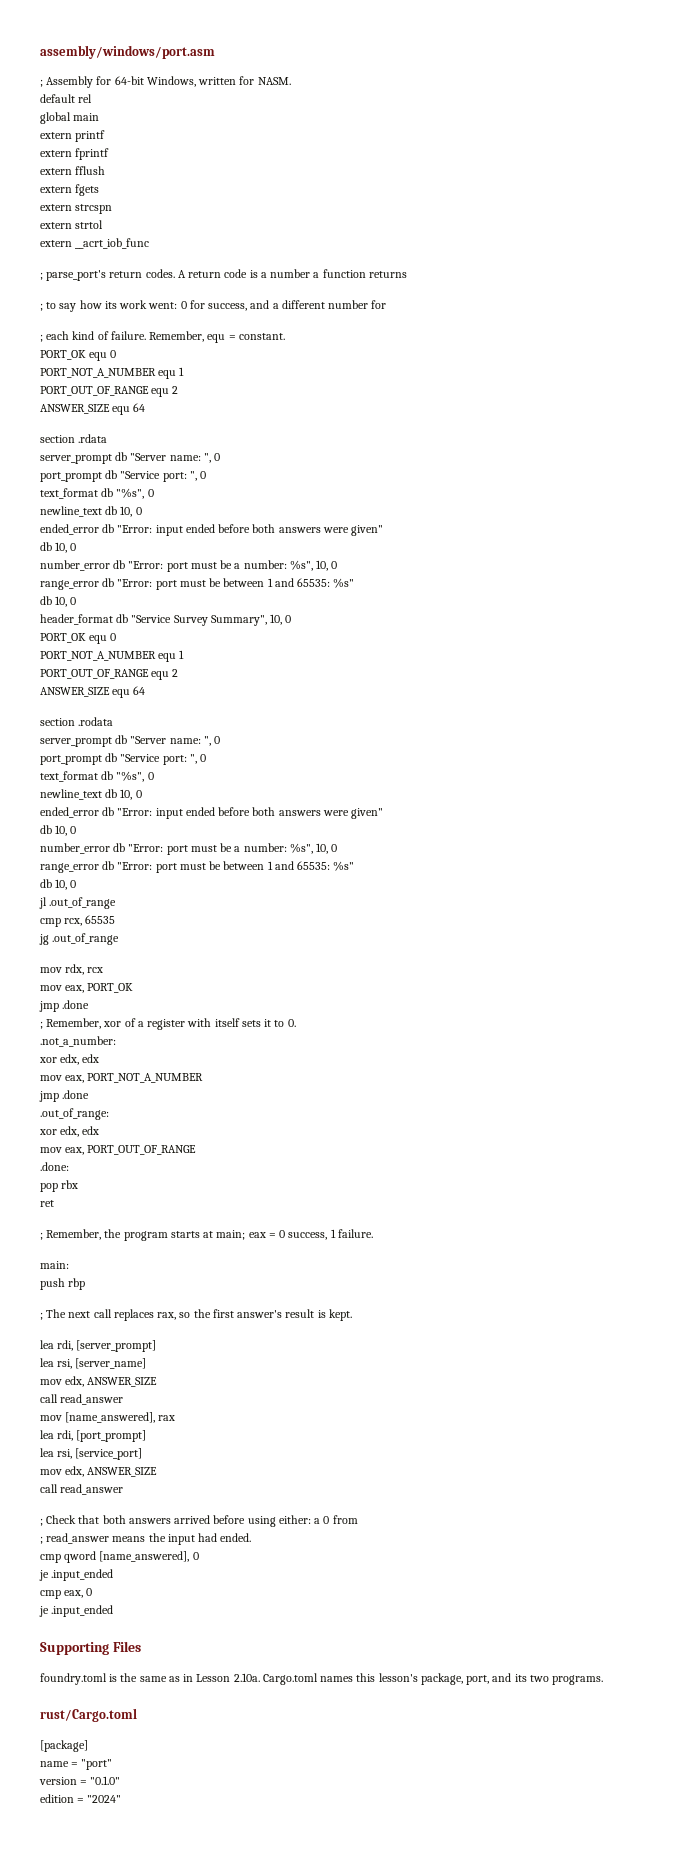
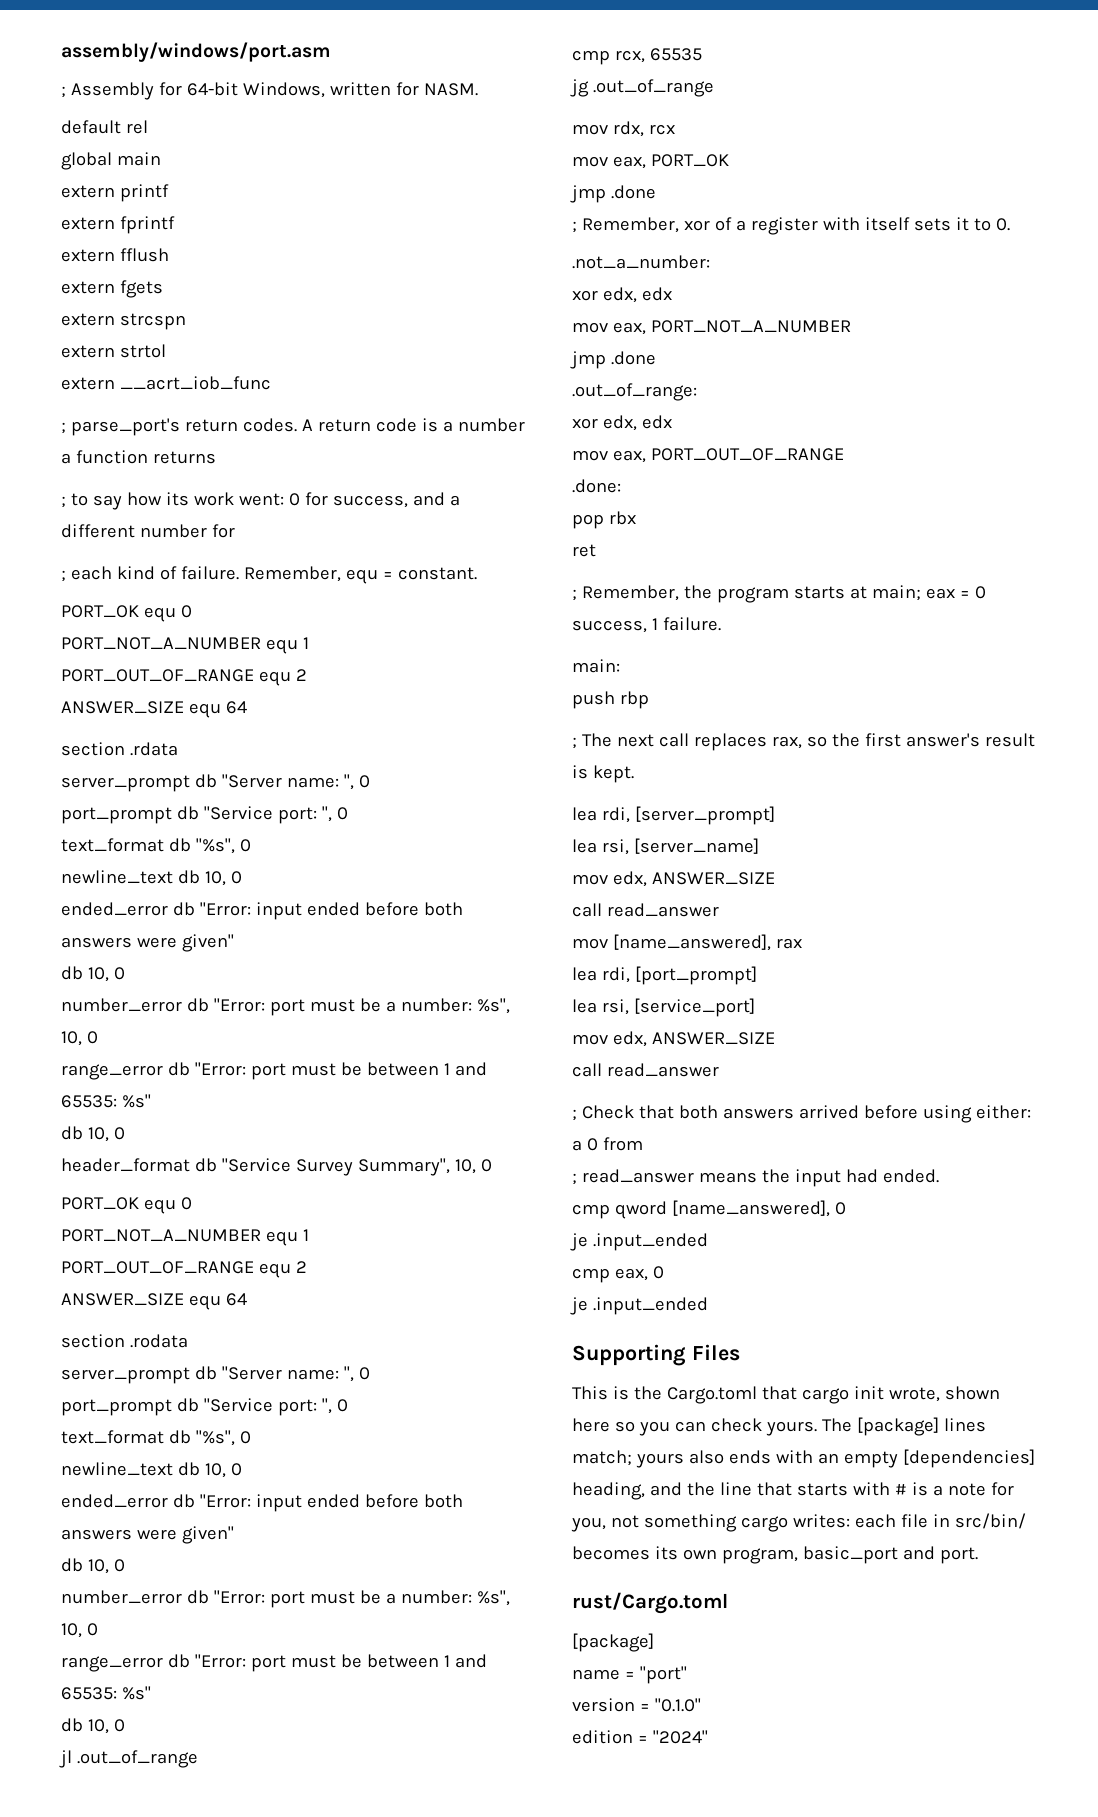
- foundry.toml is the same as in Lesson 2.10a. Cargo.toml names this lesson's package, port, and its two programs.
+ This is the Cargo.toml that cargo init wrote, shown here so you can check yours. The [package] lines match; yours also ends with an empty [dependencies] heading, and the line that starts with # is a note for you, not something cargo writes: each file in src/bin/ becomes its own program, basic_port and port.

